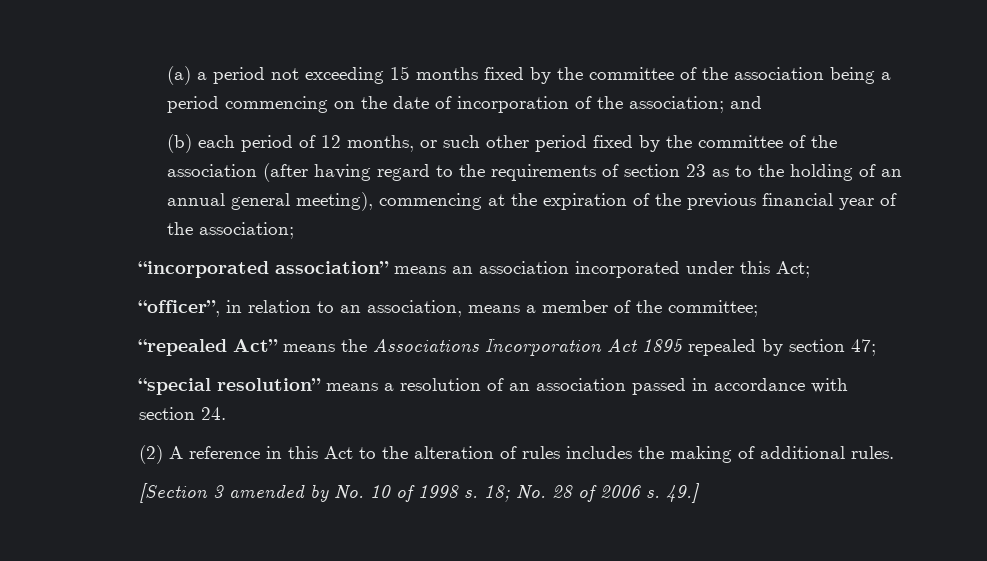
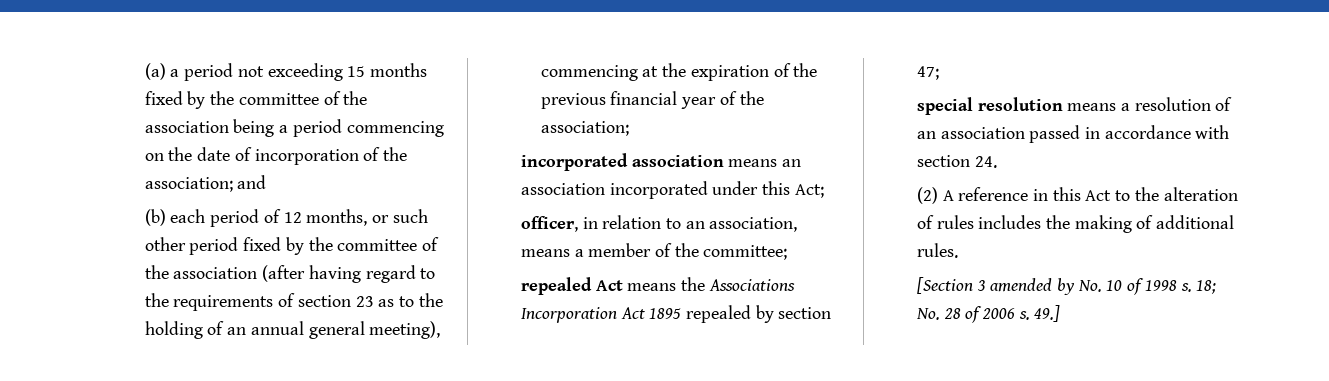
- “incorporated association” means an association incorporated under this Act;
+ incorporated association means an association incorporated under this Act;
- “officer”, in relation to an association, means a member of the committee;
+ officer, in relation to an association, means a member of the committee;
- “repealed Act” means the Associations Incorporation Act 1895 repealed by section 47;
+ repealed Act means the Associations Incorporation Act 1895 repealed by section 47;
- “special resolution” means a resolution of an association passed in accordance with section 24.
+ special resolution means a resolution of an association passed in accordance with section 24.

